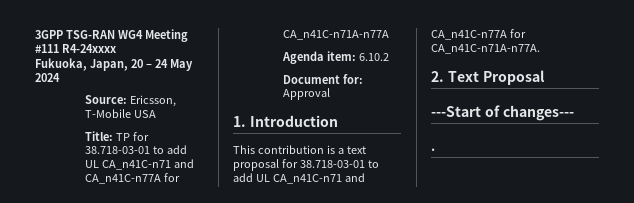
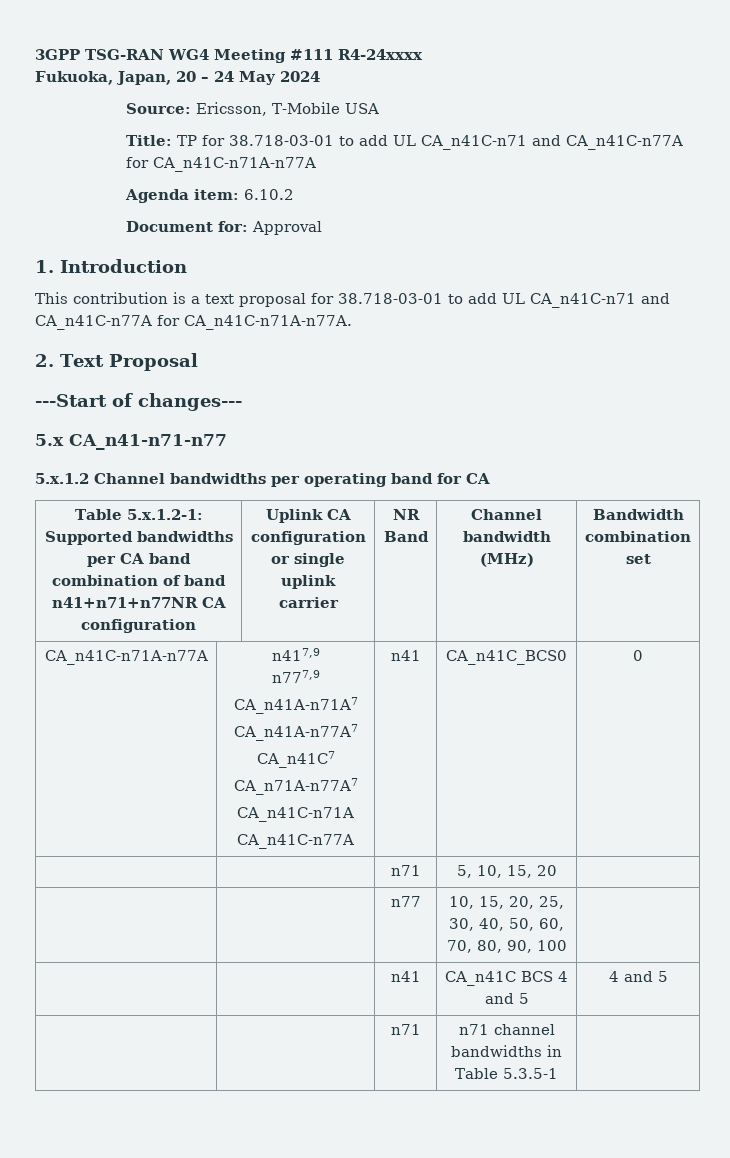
- .
+ 5.x CA_n41-n71-n77
+ 5.x.1.2 Channel bandwidths per operating band for CA
+ Table 5.x.1.2-1: Supported bandwidths per CA band combination of band n41+n71+n77NR CA configuration | Uplink CA configuration or single uplink carrier | NR Band | Channel bandwidth (MHz) | Bandwidth combination set
+ CA_n41C-n71A-n77A | n417,9
+ n777,9
+ CA_n41A-n71A7
+ CA_n41A-n77A7
+ CA_n41C7
+ CA_n71A-n77A7
+ CA_n41C-n71A
+ CA_n41C-n77A | n41 | CA_n41C_BCS0 | 0
+ | | n71 | 5, 10, 15, 20 |
+ | | n77 | 10, 15, 20, 25, 30, 40, 50, 60, 70, 80, 90, 100 |
+ | | n41 | CA_n41C BCS 4 and 5 | 4 and 5
+ | | n71 | n71 channel bandwidths in Table 5.3.5-1 |

